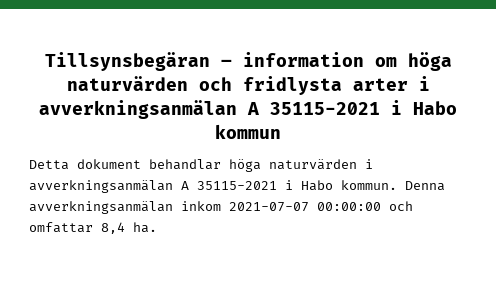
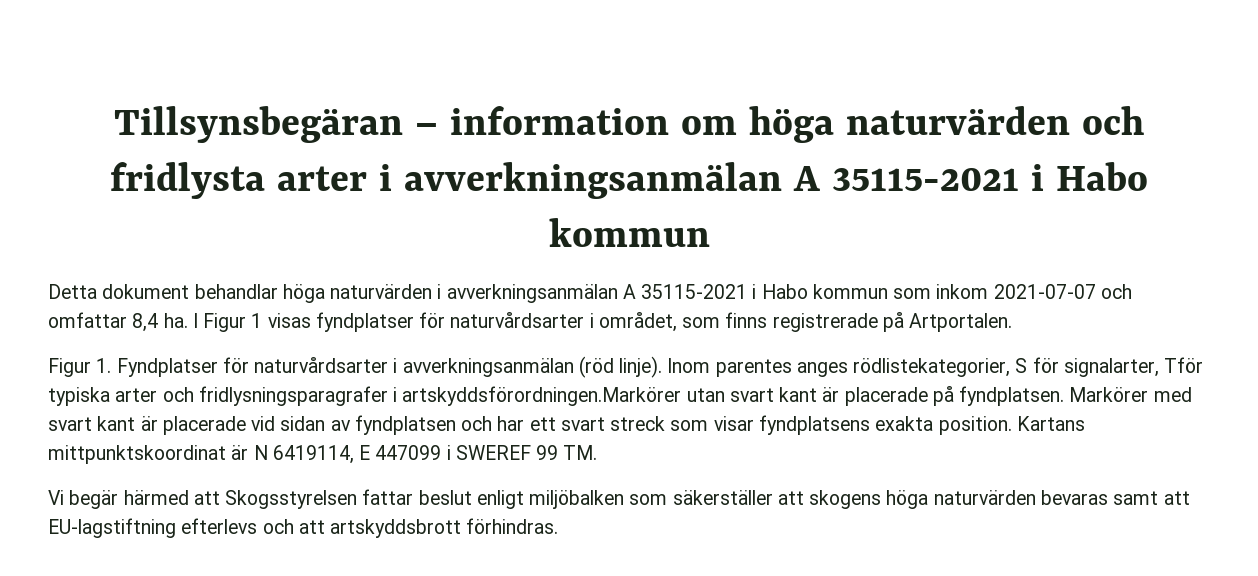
- Detta dokument behandlar höga naturvärden i avverkningsanmälan A 35115-2021 i Habo kommun. Denna avverkningsanmälan inkom 2021-07-07 00:00:00 och omfattar 8,4 ha.
+ Detta dokument behandlar höga naturvärden i avverkningsanmälan A 35115-2021 i Habo kommun som inkom 2021-07-07 och omfattar 8,4 ha.
+ I Figur 1 visas fyndplatser för naturvårdsarter i området, som finns registrerade på Artportalen.
+ Figur 1. Fyndplatser för naturvårdsarter i avverkningsanmälan (röd linje). Inom parentes anges rödlistekategorier, S för signalarter, Tför typiska arter och fridlysningsparagrafer i artskyddsförordningen.Markörer utan svart kant är placerade på fyndplatsen. Markörer med svart kant är placerade vid sidan av fyndplatsen och har ett svart streck som visar fyndplatsens exakta position. Kartans mittpunktskoordinat är N 6419114, E 447099 i SWEREF 99 TM.
+ Vi begär härmed att Skogsstyrelsen fattar beslut enligt miljöbalken som säkerställer att skogens höga naturvärden bevaras samt att EU-lagstiftning efterlevs och att artskyddsbrott förhindras.

